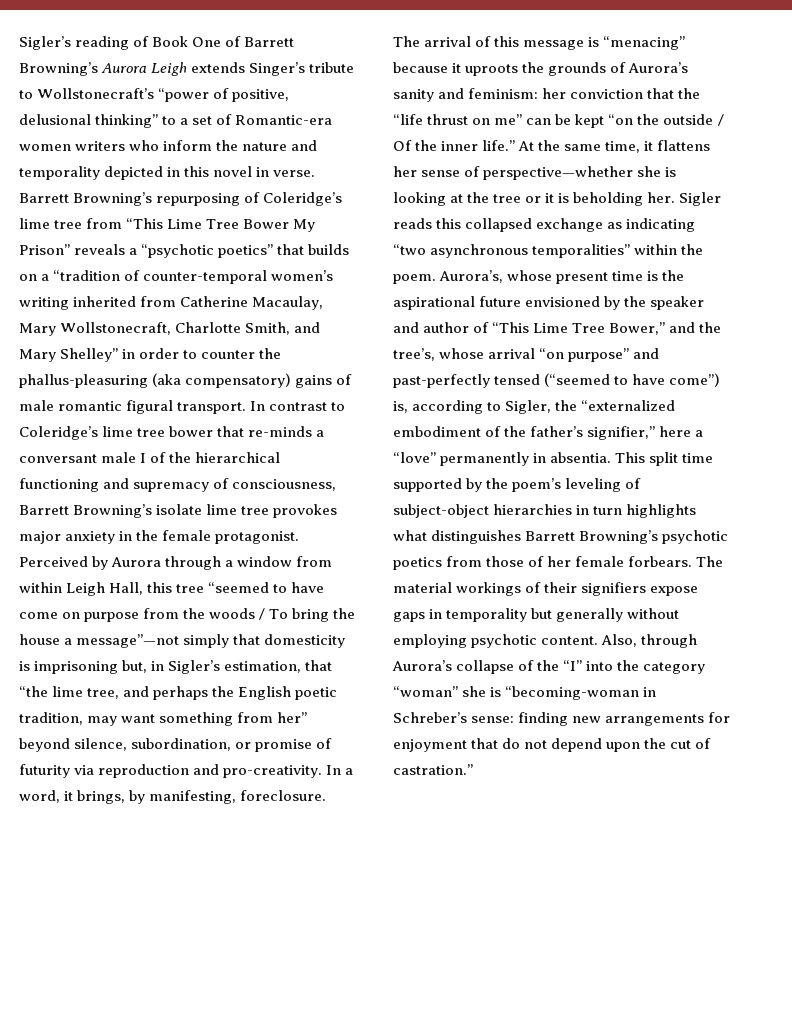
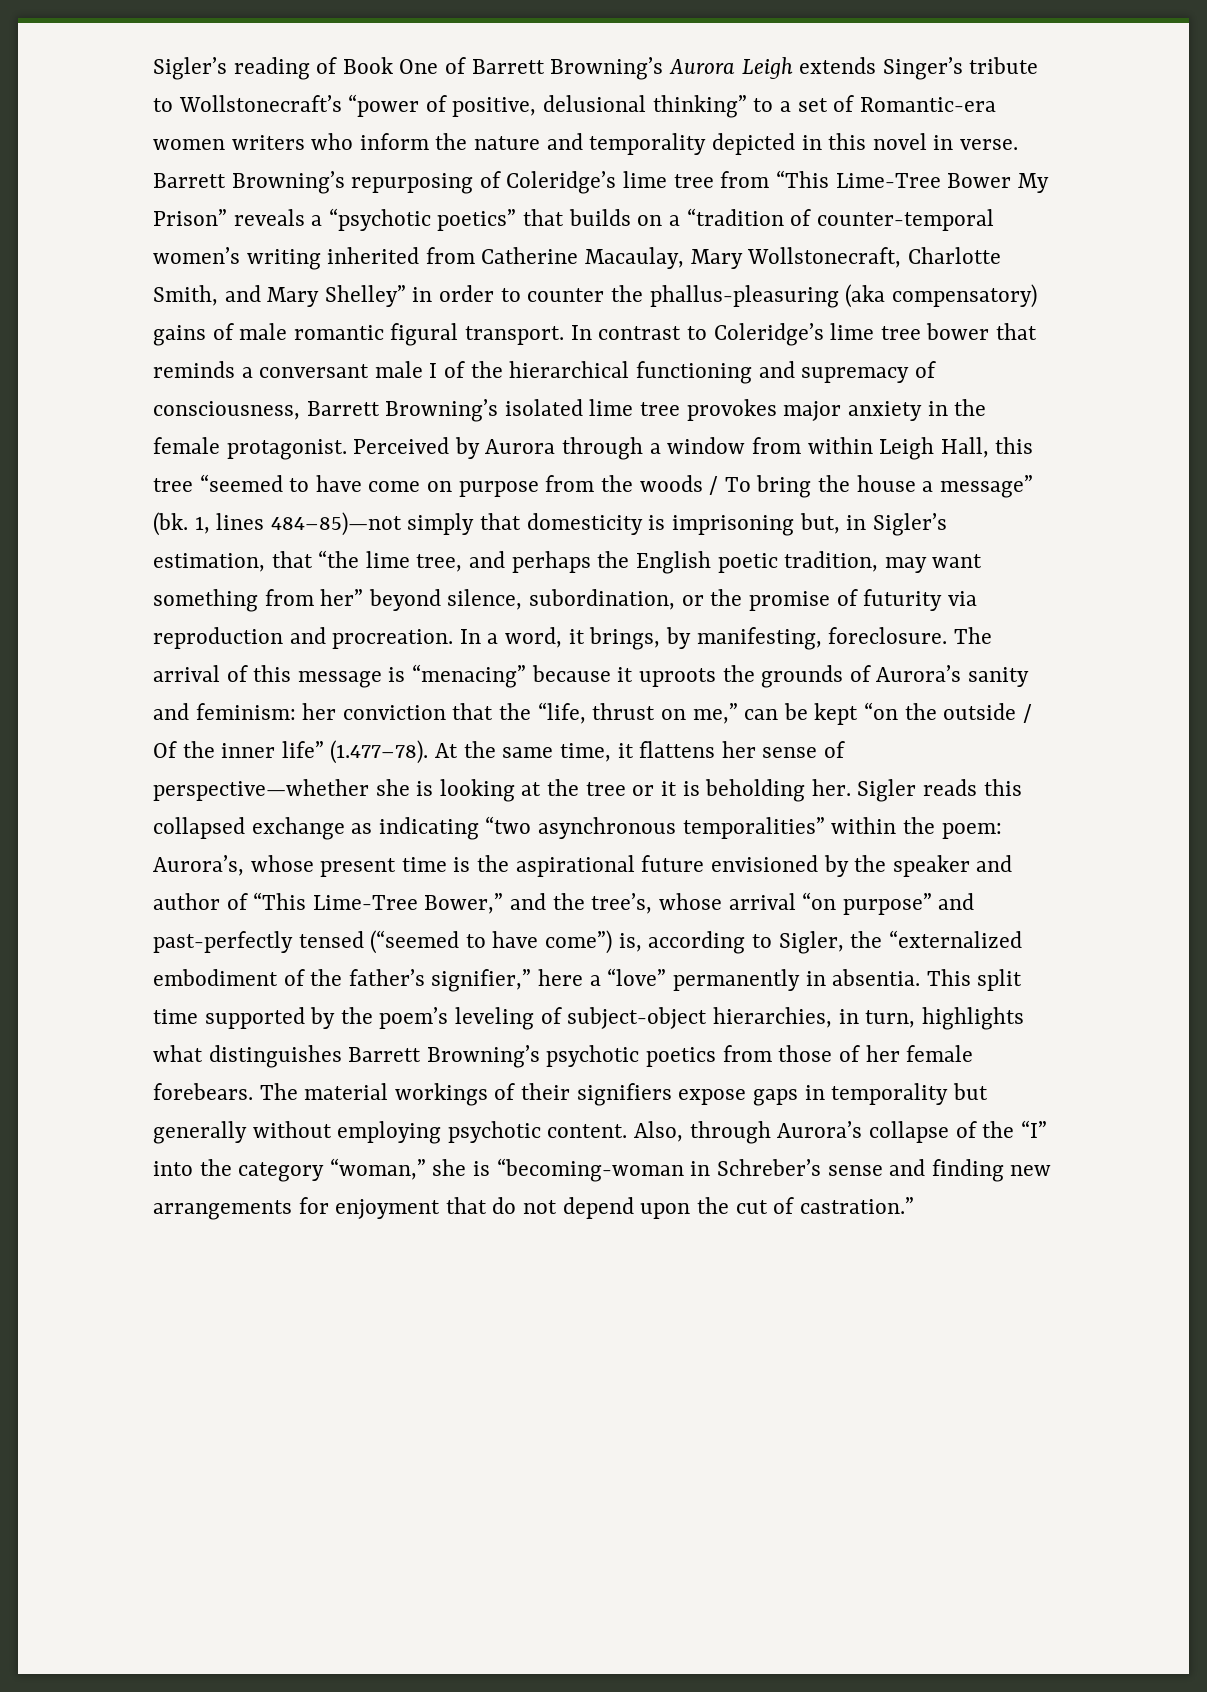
- Barrett Browning’s repurposing of Coleridge’s lime tree from “This Lime Tree Bower My Prison” reveals a “psychotic poetics” that builds on a “tradition of counter-temporal women’s writing inherited from Catherine Macaulay, Mary Wollstonecraft, Charlotte Smith, and Mary Shelley” in order to counter the phallus-pleasuring (aka compensatory) gains of male romantic figural transport.
+ Barrett Browning’s repurposing of Coleridge’s lime tree from “This Lime-Tree Bower My Prison” reveals a “psychotic poetics” that builds on a “tradition of counter-temporal women’s writing inherited from Catherine Macaulay, Mary Wollstonecraft, Charlotte Smith, and Mary Shelley” in order to counter the phallus-pleasuring (aka compensatory) gains of male romantic figural transport.
- In contrast to Coleridge’s lime tree bower that re-minds a conversant male I of the hierarchical functioning and supremacy of consciousness, Barrett Browning’s isolate lime tree provokes major anxiety in the female protagonist.
+ In contrast to Coleridge’s lime tree bower that reminds a conversant male I of the hierarchical functioning and supremacy of consciousness, Barrett Browning’s isolated lime tree provokes major anxiety in the female protagonist.
- Perceived by Aurora through a window from within Leigh Hall, this tree “seemed to have come on purpose from the woods / To bring the house a message”—not simply that domesticity is imprisoning but, in Sigler’s estimation, that “the lime tree, and perhaps the English poetic tradition, may want something from her” beyond silence, subordination, or promise of futurity via reproduction and pro-creativity.
+ Perceived by Aurora through a window from within Leigh Hall, this tree “seemed to have come on purpose from the woods / To bring the house a message” (bk. 1, lines 484–85)—not simply that domesticity is imprisoning but, in Sigler’s estimation, that “the lime tree, and perhaps the English poetic tradition, may want something from her” beyond silence, subordination, or the promise of futurity via reproduction and procreation.
- The arrival of this message is “menacing” because it uproots the grounds of Aurora’s sanity and feminism: her conviction that the “life thrust on me” can be kept “on the outside / Of the inner life.” At the same time, it flattens her sense of perspective—whether she is looking at the tree or it is beholding her.
+ The arrival of this message is “menacing” because it uproots the grounds of Aurora’s sanity and feminism: her conviction that the “life, thrust on me,” can be kept “on the outside / Of the inner life” (1.477–78). At the same time, it flattens her sense of perspective—whether she is looking at the tree or it is beholding her.
- Sigler reads this collapsed exchange as indicating “two asynchronous temporalities” within the poem. Aurora’s, whose present time is the aspirational future envisioned by the speaker and author of “This Lime Tree Bower,” and the tree’s, whose arrival “on purpose” and past-perfectly tensed (“seemed to have come”) is, according to Sigler, the “externalized embodiment of the father’s signifier,” here a “love” permanently in absentia.
+ Sigler reads this collapsed exchange as indicating “two asynchronous temporalities” within the poem: Aurora’s, whose present time is the aspirational future envisioned by the speaker and author of “This Lime-Tree Bower,” and the tree’s, whose arrival “on purpose” and past-perfectly tensed (“seemed to have come”) is, according to Sigler, the “externalized embodiment of the father’s signifier,” here a “love” permanently in absentia.
- This split time supported by the poem’s leveling of subject-object hierarchies in turn highlights what distinguishes Barrett Browning’s psychotic poetics from those of her female forbears.
+ This split time supported by the poem’s leveling of subject-object hierarchies, in turn, highlights what distinguishes Barrett Browning’s psychotic poetics from those of her female forebears.
- Also, through Aurora’s collapse of the “I” into the category “woman” she is “becoming-woman in Schreber’s sense: finding new arrangements for enjoyment that do not depend upon the cut of castration.”
+ Also, through Aurora’s collapse of the “I” into the category “woman,” she is “becoming-woman in Schreber’s sense and finding new arrangements for enjoyment that do not depend upon the cut of castration.”

